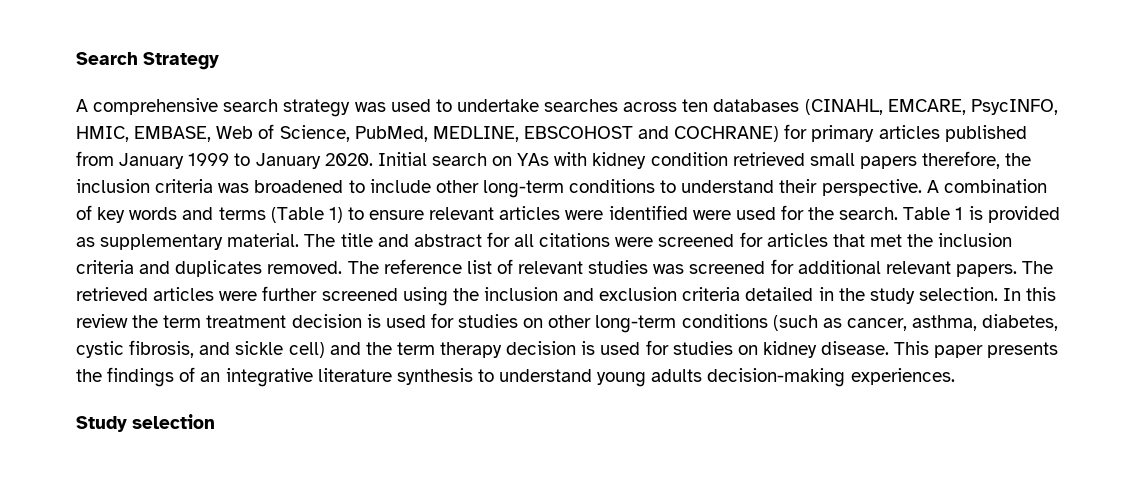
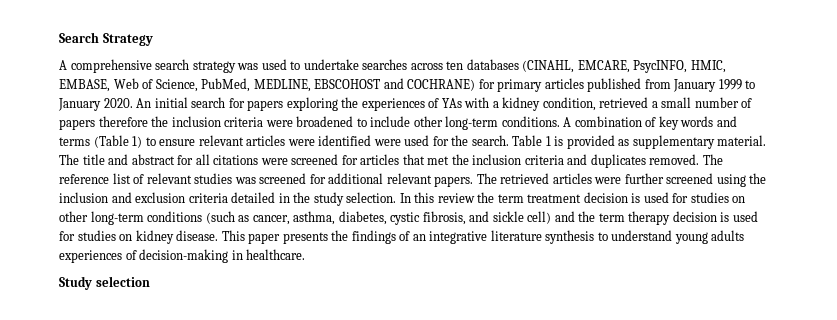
- Initial search on YAs with kidney condition retrieved small papers therefore, the inclusion criteria was broadened to include other long-term conditions to understand their perspective.
+ An initial search for papers exploring the experiences of YAs with a kidney condition, retrieved a small number of papers therefore the inclusion criteria were broadened to include other long-term conditions.
- This paper presents the findings of an integrative literature synthesis to understand young adults decision-making experiences.
+ This paper presents the findings of an integrative literature synthesis to understand young adults experiences of decision-making in healthcare.

